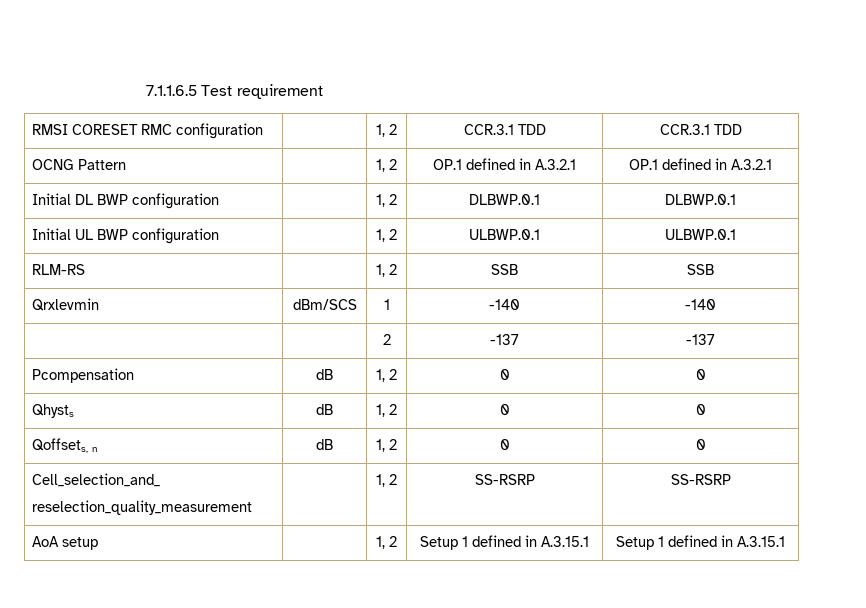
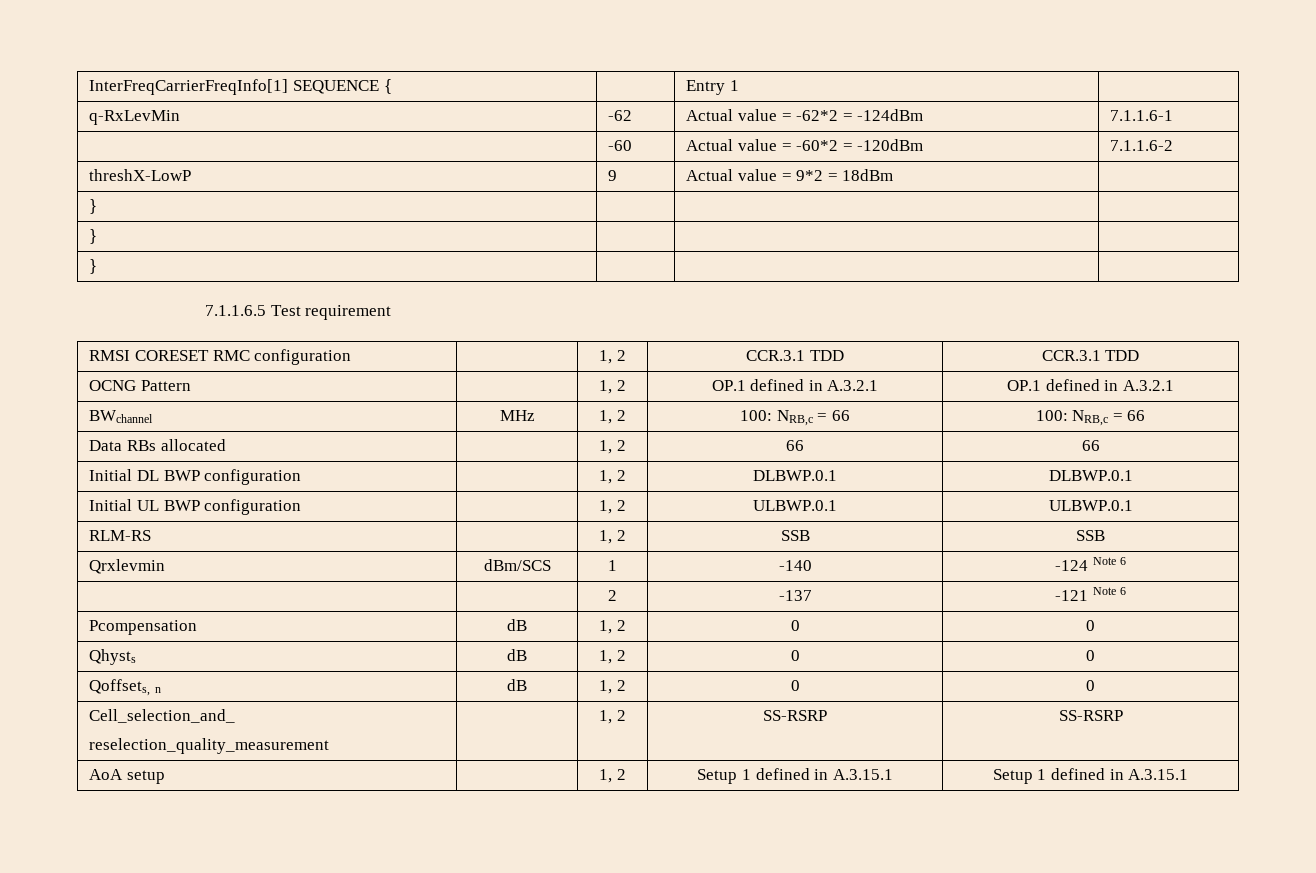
+ InterFreqCarrierFreqInfo[1] SEQUENCE { | | Entry 1 |
+ q-RxLevMin | -62 | Actual value = -62*2 = -124dBm | 7.1.1.6-1
+ | -60 | Actual value = -60*2 = -120dBm | 7.1.1.6-2
+ threshX-LowP | 9 | Actual value = 9*2 = 18dBm |
+ } | | |
+ } | | |
+ } | | |
+ BWchannel | MHz | 1, 2 | 100: NRB,c = 66 | 100: NRB,c = 66
+ Data RBs allocated | | 1, 2 | 66 | 66
- Qrxlevmin | dBm/SCS | 1 | -140 | -140
+ Qrxlevmin | dBm/SCS | 1 | -140 | -124 Note 6
- | | 2 | -137 | -137
+ | | 2 | -137 | -121 Note 6

